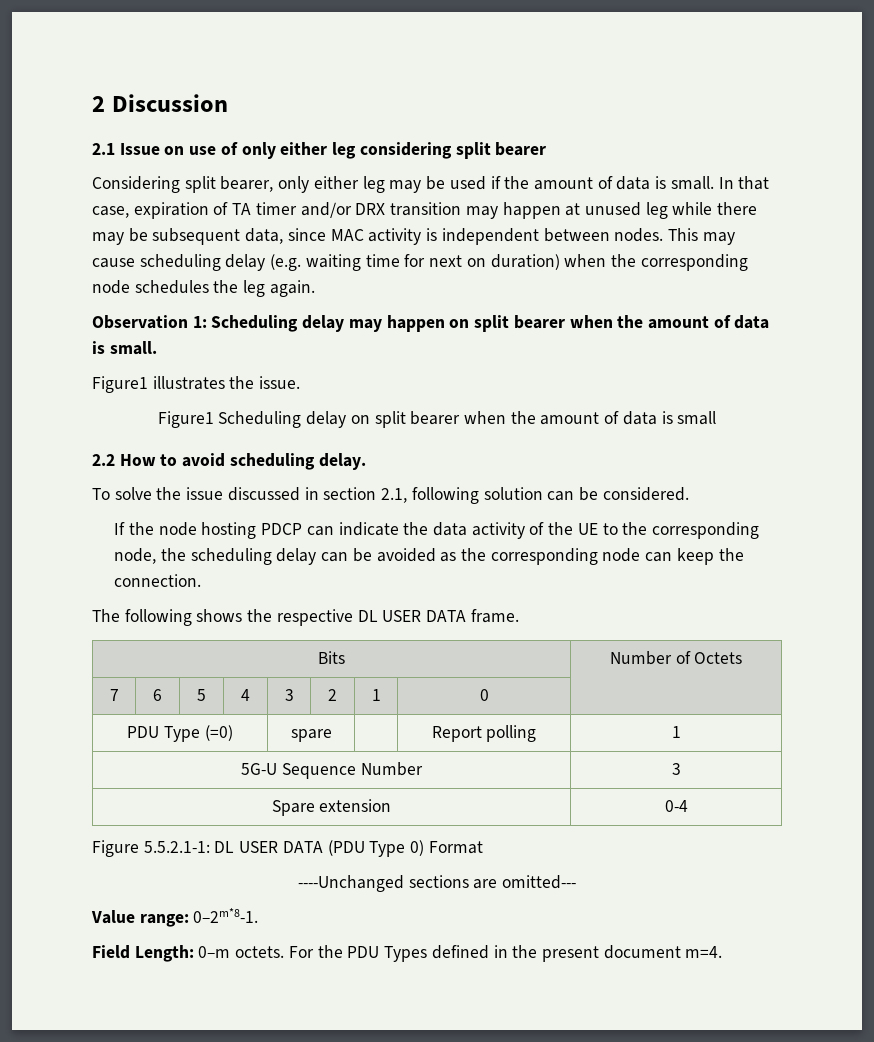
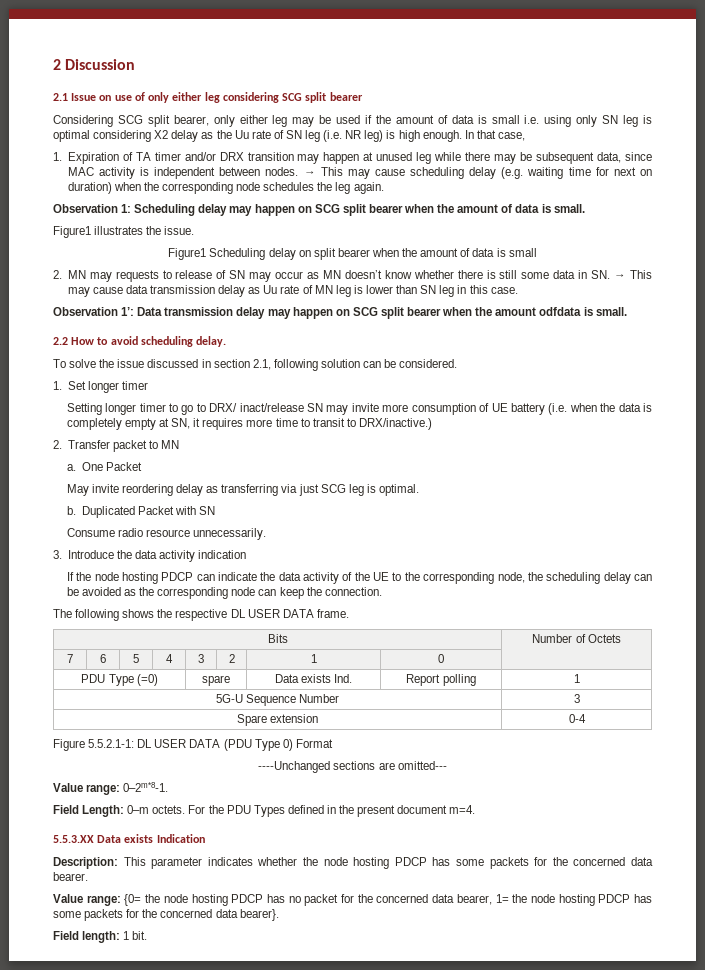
- 2.1 Issue on use of only either leg considering split bearer
+ 2.1 Issue on use of only either leg considering SCG split bearer
- Considering split bearer, only either leg may be used if the amount of data is small.
+ Considering SCG split bearer, only either leg may be used if the amount of data is small i.e. using only SN leg is optimal considering X2 delay as the Uu rate of SN leg (i.e. NR leg) is high enough.
- In that case, expiration of TA timer and/or DRX transition may happen at unused leg while there may be subsequent data, since MAC activity is independent between nodes.
+ In that case,
+ 1. Expiration of TA timer and/or DRX transition may happen at unused leg while there may be subsequent data, since MAC activity is independent between nodes.
- This may cause scheduling delay (e.g. waiting time for next on duration) when the corresponding node schedules the leg again.
+ → This may cause scheduling delay (e.g. waiting time for next on duration) when the corresponding node schedules the leg again.
- Observation 1: Scheduling delay may happen on split bearer when the amount of data is small.
+ Observation 1: Scheduling delay may happen on SCG split bearer when the amount of data is small.
+ 2. MN may requests to release of SN may occur as MN doesn’t know whether there is still some data in SN. → This may cause data transmission delay as Uu rate of MN leg is lower than SN leg in this case.
+ Observation 1’: Data transmission delay may happen on SCG split bearer when the amount odfdata is small.
+ 1. Set longer timer
+ Setting longer timer to go to DRX/ inact/release SN may invite more consumption of UE battery (i.e. when the data is completely empty at SN, it requires more time to transit to DRX/inactive.)
+ 2. Transfer packet to MN
+ a. One Packet
+ May invite reordering delay as transferring via just SCG leg is optimal.
+ b. Duplicated Packet with SN
+ Consume radio resource unnecessarily.
+ 3. Introduce the data activity indication
- PDU Type (=0) | spare | | Report polling | 1
+ PDU Type (=0) | spare | Data exists Ind. | Report polling | 1
+ 5.5.3.XX Data exists Indication
+ Description: This parameter indicates whether the node hosting PDCP has some packets for the concerned data bearer.
+ Value range: {0= the node hosting PDCP has no packet for the concerned data bearer, 1= the node hosting PDCP has some packets for the concerned data bearer}.
+ Field length: 1 bit.

